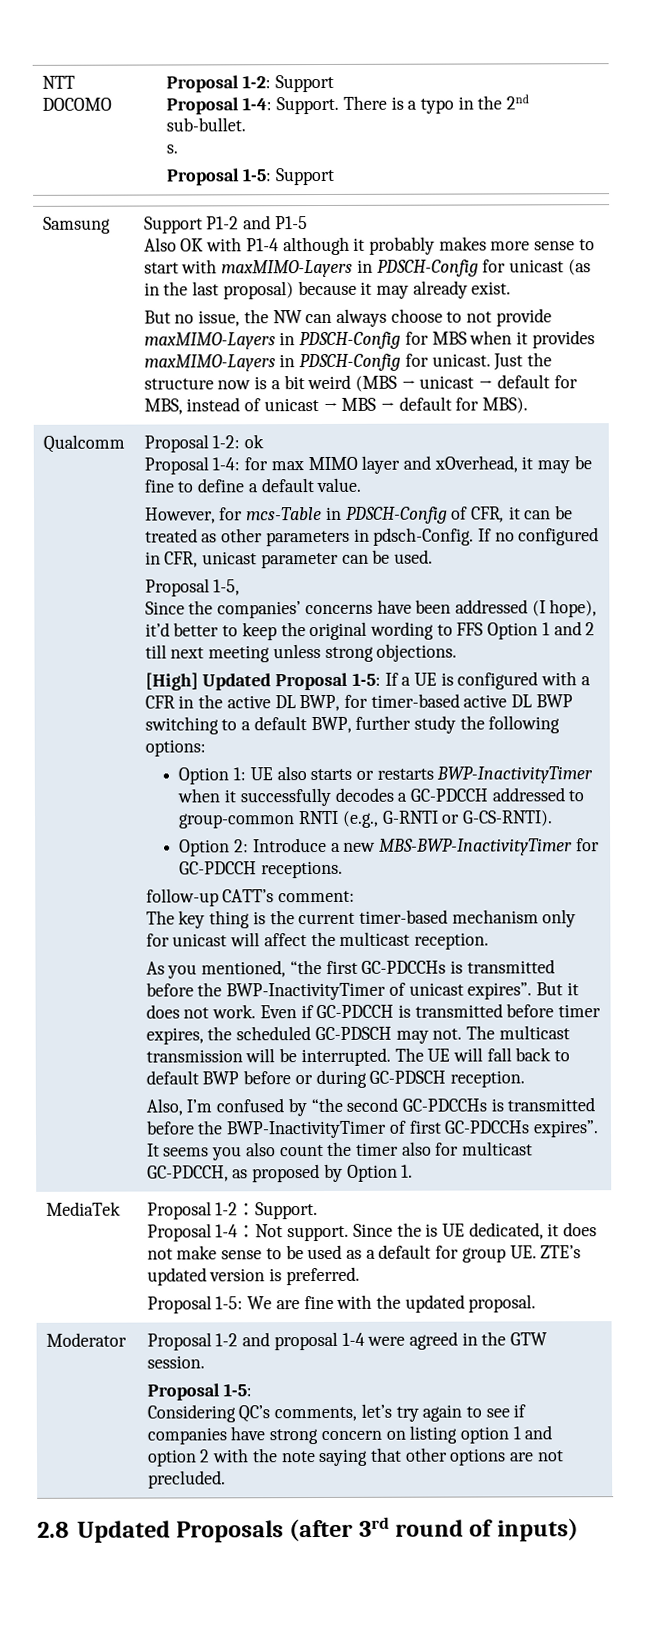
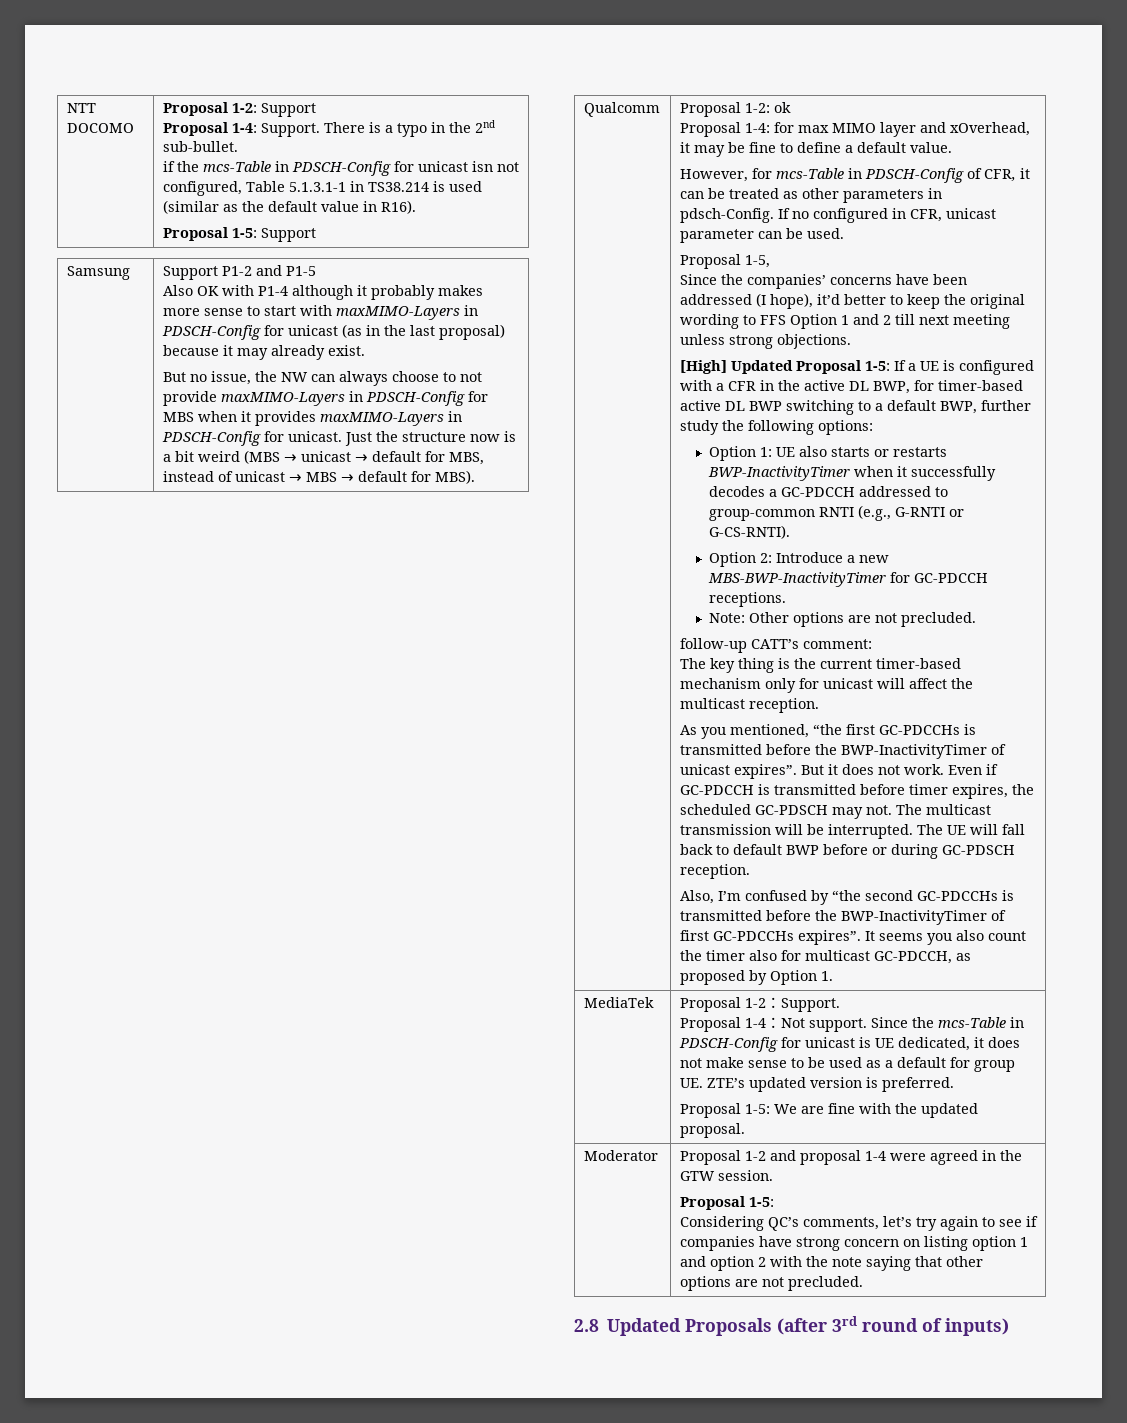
- s.
+ if the mcs-Table in PDSCH-Config for unicast isn not configured, Table 5.1.3.1-1 in TS38.214 is used (similar as the default value in R16).
+ Note: Other options are not precluded.
- Since the is UE dedicated, it does not make sense to be used as a default for group UE. ZTE’s updated version is preferred.
+ Since the mcs-Table in PDSCH-Config for unicast is UE dedicated, it does not make sense to be used as a default for group UE. ZTE’s updated version is preferred.

